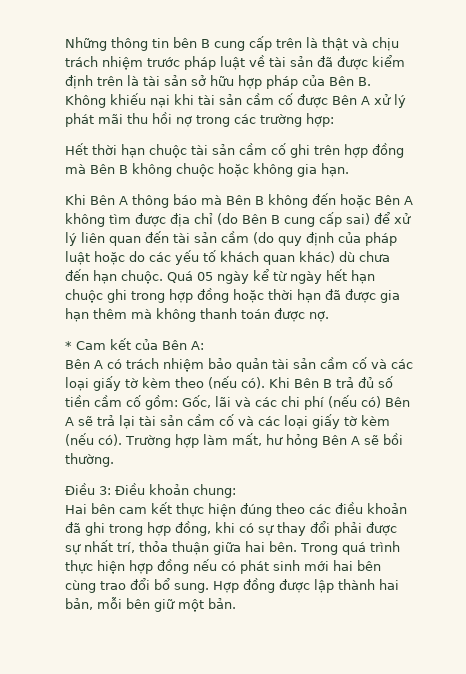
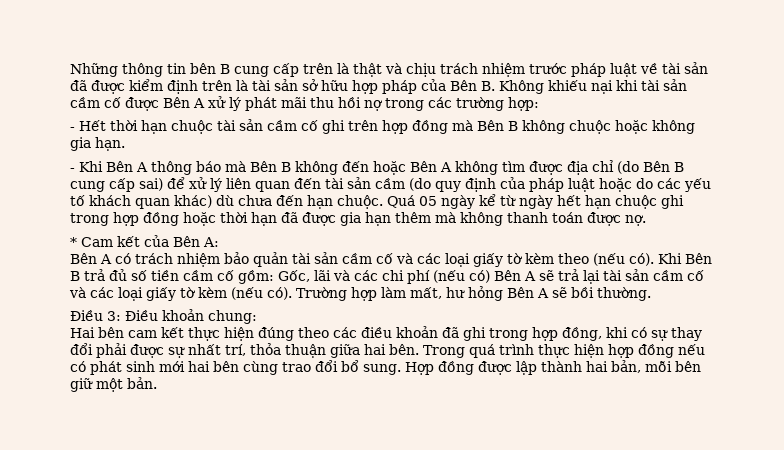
- Hết thời hạn chuộc tài sản cầm cố ghi trên hợp đồng mà Bên B không chuộc hoặc không gia hạn.
+ - Hết thời hạn chuộc tài sản cầm cố ghi trên hợp đồng mà Bên B không chuộc hoặc không gia hạn.
- Khi Bên A thông báo mà Bên B không đến hoặc Bên A không tìm được địa chỉ (do Bên B cung cấp sai) để xử lý liên quan đến tài sản cầm (do quy định của pháp luật hoặc do các yếu tố khách quan khác) dù chưa đến hạn chuộc.
+ - Khi Bên A thông báo mà Bên B không đến hoặc Bên A không tìm được địa chỉ (do Bên B cung cấp sai) để xử lý liên quan đến tài sản cầm (do quy định của pháp luật hoặc do các yếu tố khách quan khác) dù chưa đến hạn chuộc.

